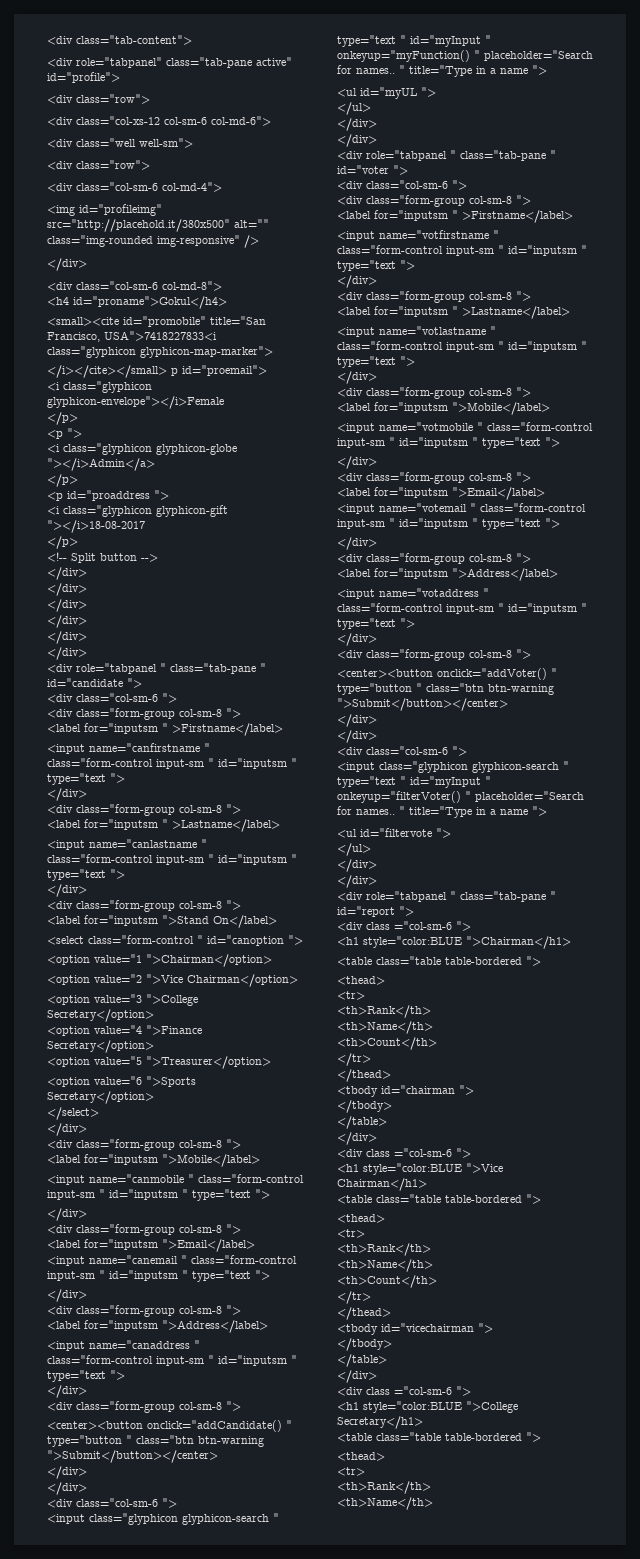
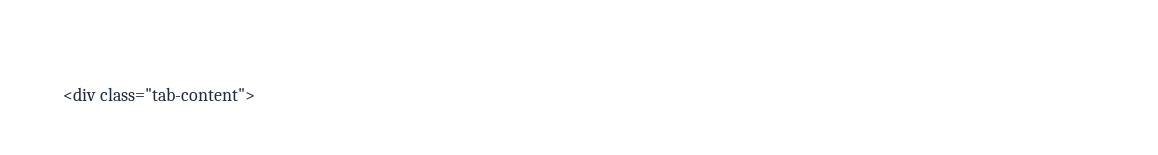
- <div role="tabpanel" class="tab-pane active" id="profile">
- <div class="row">
- <div class="col-xs-12 col-sm-6 col-md-6">
- <div class="well well-sm">
- <div class="row">
- <div class="col-sm-6 col-md-4">
- <img id="profileimg" src="http://placehold.it/380x500" alt="" class="img-rounded img-responsive" />
- </div>
- <div class="col-sm-6 col-md-8">
- <h4 id="proname">Gokul</h4>
- <small><cite id="promobile" title="San Francisco, USA">7418227833<i class="glyphicon glyphicon-map-marker">
- </i></cite></small> p id="proemail">
- <i class="glyphicon glyphicon-envelope"></i>Female
- </p>
- <p ">
- <i class="glyphicon glyphicon-globe "></i>Admin</a>
- </p>
- <p id="proaddress ">
- <i class="glyphicon glyphicon-gift "></i>18-08-2017
- </p>
- <!-- Split button -->
- </div>
- </div>
- </div>
- </div>
- </div>
- </div>
- <div role="tabpanel " class="tab-pane " id="candidate ">
- <div class="col-sm-6 ">
- <div class="form-group col-sm-8 ">
- <label for="inputsm " >Firstname</label>
- <input name="canfirstname " class="form-control input-sm " id="inputsm " type="text ">
- </div>
- <div class="form-group col-sm-8 ">
- <label for="inputsm " >Lastname</label>
- <input name="canlastname " class="form-control input-sm " id="inputsm " type="text ">
- </div>
- <div class="form-group col-sm-8 ">
- <label for="inputsm ">Stand On</label>
- <select class="form-control " id="canoption ">
- <option value="1 ">Chairman</option>
- <option value="2 ">Vice Chairman</option>
- <option value="3 ">College Secretary</option>
- <option value="4 ">Finance Secretary</option>
- <option value="5 ">Treasurer</option>
- <option value="6 ">Sports Secretary</option>
- </select>
- </div>
- <div class="form-group col-sm-8 ">
- <label for="inputsm ">Mobile</label>
- <input name="canmobile " class="form-control input-sm " id="inputsm " type="text ">
- </div>
- <div class="form-group col-sm-8 ">
- <label for="inputsm ">Email</label>
- <input name="canemail " class="form-control input-sm " id="inputsm " type="text ">
- </div>
- <div class="form-group col-sm-8 ">
- <label for="inputsm ">Address</label>
- <input name="canaddress " class="form-control input-sm " id="inputsm " type="text ">
- </div>
- <div class="form-group col-sm-8 ">
- <center><button onclick="addCandidate() " type="button " class="btn btn-warning ">Submit</button></center>
- </div>
- </div>
- <div class="col-sm-6 ">
- <input class="glyphicon glyphicon-search " type="text " id="myInput " onkeyup="myFunction() " placeholder="Search for names.. " title="Type in a name ">
- <ul id="myUL ">
- </ul>
- </div>
- </div>
- <div role="tabpanel " class="tab-pane " id="voter ">
- <div class="col-sm-6 ">
- <div class="form-group col-sm-8 ">
- <label for="inputsm " >Firstname</label>
- <input name="votfirstname " class="form-control input-sm " id="inputsm " type="text ">
- </div>
- <div class="form-group col-sm-8 ">
- <label for="inputsm " >Lastname</label>
- <input name="votlastname " class="form-control input-sm " id="inputsm " type="text ">
- </div>
- <div class="form-group col-sm-8 ">
- <label for="inputsm ">Mobile</label>
- <input name="votmobile " class="form-control input-sm " id="inputsm " type="text ">
- </div>
- <div class="form-group col-sm-8 ">
- <label for="inputsm ">Email</label>
- <input name="votemail " class="form-control input-sm " id="inputsm " type="text ">
- </div>
- <div class="form-group col-sm-8 ">
- <label for="inputsm ">Address</label>
- <input name="votaddress " class="form-control input-sm " id="inputsm " type="text ">
- </div>
- <div class="form-group col-sm-8 ">
- <center><button onclick="addVoter() " type="button " class="btn btn-warning ">Submit</button></center>
- </div>
- </div>
- <div class="col-sm-6 ">
- <input class="glyphicon glyphicon-search " type="text " id="myInput " onkeyup="filterVoter() " placeholder="Search for names.. " title="Type in a name ">
- <ul id="filtervote ">
- </ul>
- </div>
- </div>
- <div role="tabpanel " class="tab-pane " id="report ">
- <div class ="col-sm-6 ">
- <h1 style="color:BLUE ">Chairman</h1>
- <table class="table table-bordered ">
- <thead>
- <tr>
- <th>Rank</th>
- <th>Name</th>
- <th>Count</th>
- </tr>
- </thead>
- <tbody id="chairman ">
- </tbody>
- </table>
- </div>
- <div class ="col-sm-6 ">
- <h1 style="color:BLUE ">Vice Chairman</h1>
- <table class="table table-bordered ">
- <thead>
- <tr>
- <th>Rank</th>
- <th>Name</th>
- <th>Count</th>
- </tr>
- </thead>
- <tbody id="vicechairman ">
- </tbody>
- </table>
- </div>
- <div class ="col-sm-6 ">
- <h1 style="color:BLUE ">College Secretary</h1>
- <table class="table table-bordered ">
- <thead>
- <tr>
- <th>Rank</th>
- <th>Name</th>

